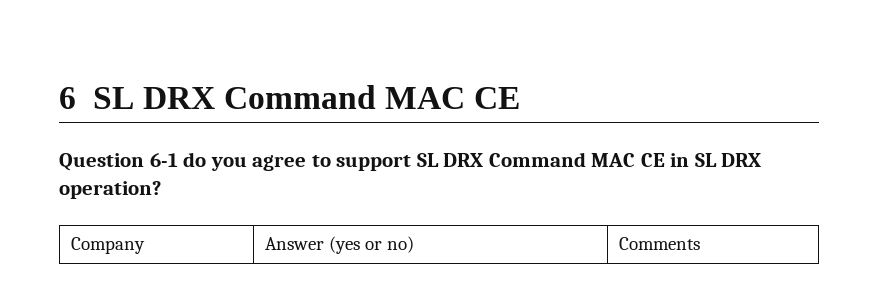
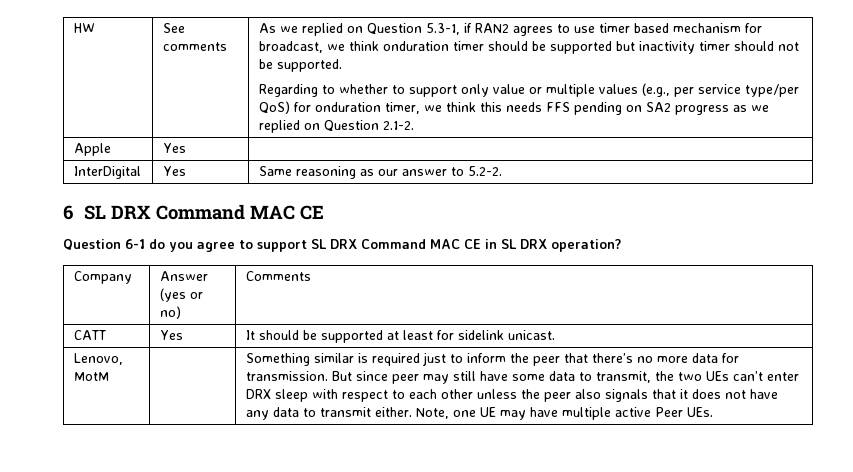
+ HW | See comments | As we replied on Question 5.3-1, if RAN2 agrees to use timer based mechanism for broadcast, we think onduration timer should be supported but inactivity timer should not be supported.
+ Regarding to whether to support only value or multiple values (e.g., per service type/per QoS) for onduration timer, we think this needs FFS pending on SA2 progress as we replied on Question 2.1-2.
+ Apple | Yes |
+ InterDigital | Yes | Same reasoning as our answer to 5.2-2.
+ CATT | Yes | It should be supported at least for sidelink unicast.
+ Lenovo, MotM | | Something similar is required just to inform the peer that there’s no more data for transmission. But since peer may still have some data to transmit, the two UEs can’t enter DRX sleep with respect to each other unless the peer also signals that it does not have any data to transmit either. Note, one UE may have multiple active Peer UEs.

